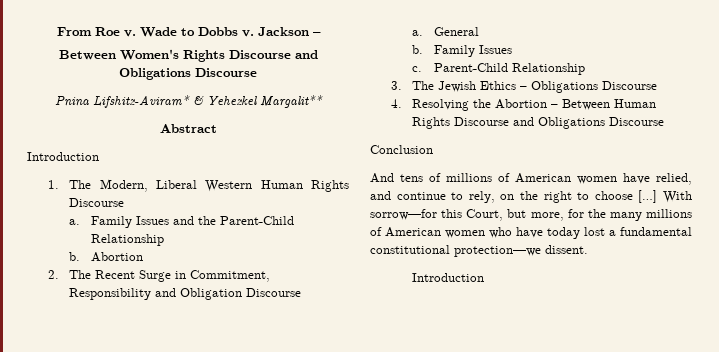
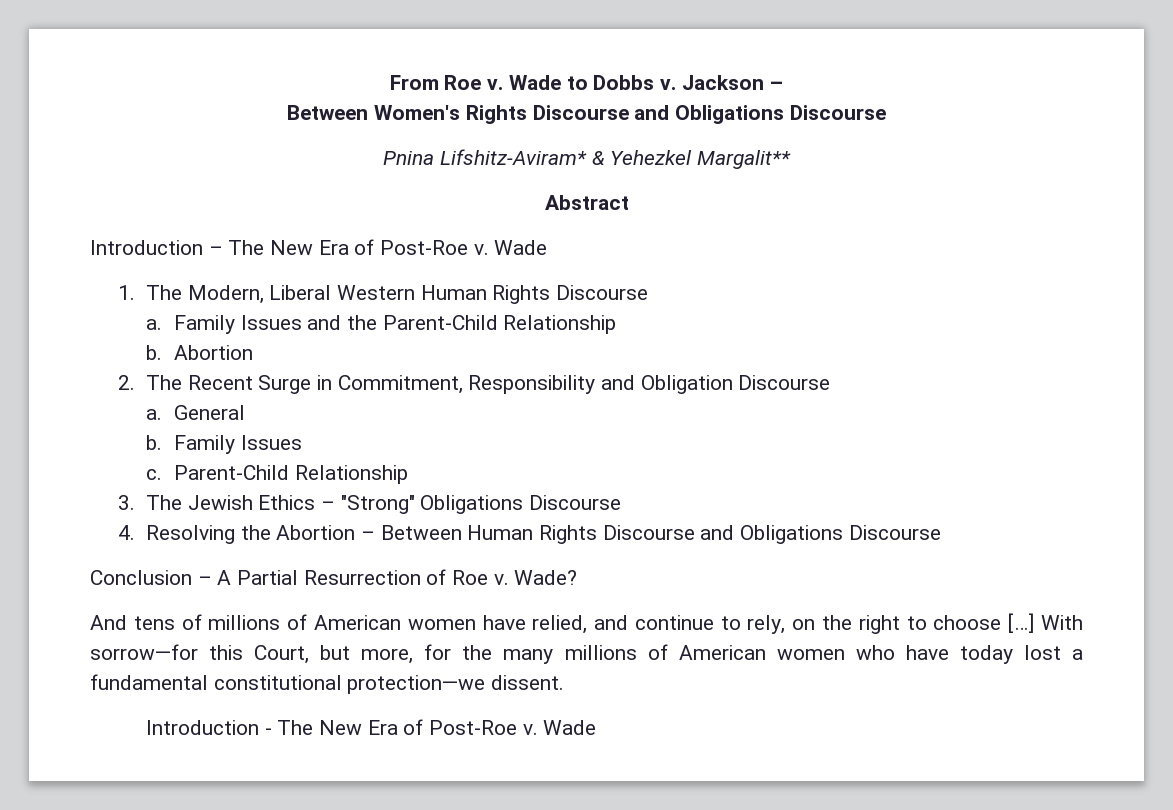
  Abstract
- Introduction
+ Introduction – The New Era of Post-Roe v. Wade
- 3. The Jewish Ethics – Obligations Discourse
+ 3. The Jewish Ethics – "Strong" Obligations Discourse
- Conclusion
+ Conclusion – A Partial Resurrection of Roe v. Wade?
  With sorrow—for this Court, but more, for the many millions of American women who have today lost a fundamental constitutional protection—we dissent.
- Introduction
+ Introduction - The New Era of Post-Roe v. Wade

